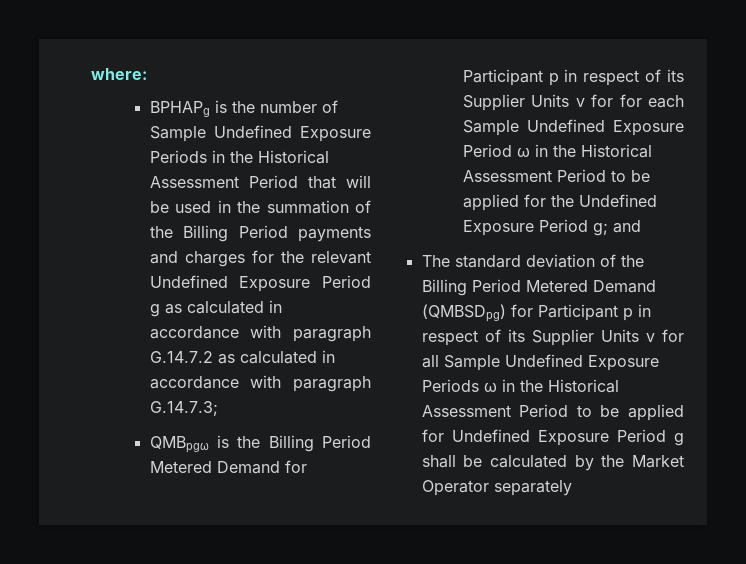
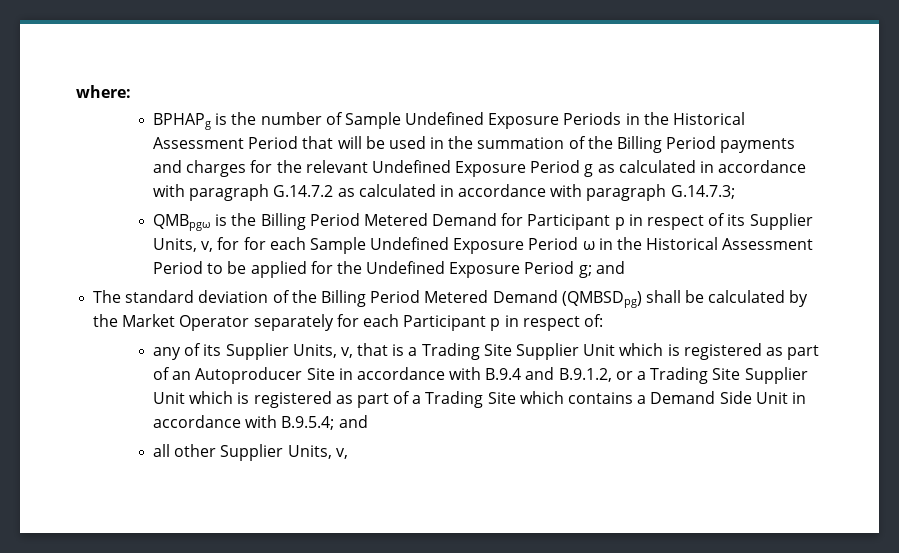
- QMBpgω is the Billing Period Metered Demand for Participant p in respect of its Supplier Units v for for each Sample Undefined Exposure Period ω in the Historical Assessment Period to be applied for the Undefined Exposure Period g; and
+ QMBpgω is the Billing Period Metered Demand for Participant p in respect of its Supplier Units, v, for for each Sample Undefined Exposure Period ω in the Historical Assessment Period to be applied for the Undefined Exposure Period g; and
- The standard deviation of the Billing Period Metered Demand (QMBSDpg) for Participant p in respect of its Supplier Units v for all Sample Undefined Exposure Periods ω in the Historical Assessment Period to be applied for Undefined Exposure Period g shall be calculated by the Market Operator separately
+ The standard deviation of the Billing Period Metered Demand (QMBSDpg) shall be calculated by the Market Operator separately for each Participant p in respect of:
+ any of its Supplier Units, v, that is a Trading Site Supplier Unit which is registered as part of an Autoproducer Site in accordance with B.9.4 and B.9.1.2, or a Trading Site Supplier Unit which is registered as part of a Trading Site which contains a Demand Side Unit in accordance with B.9.5.4; and
+ all other Supplier Units, v,

